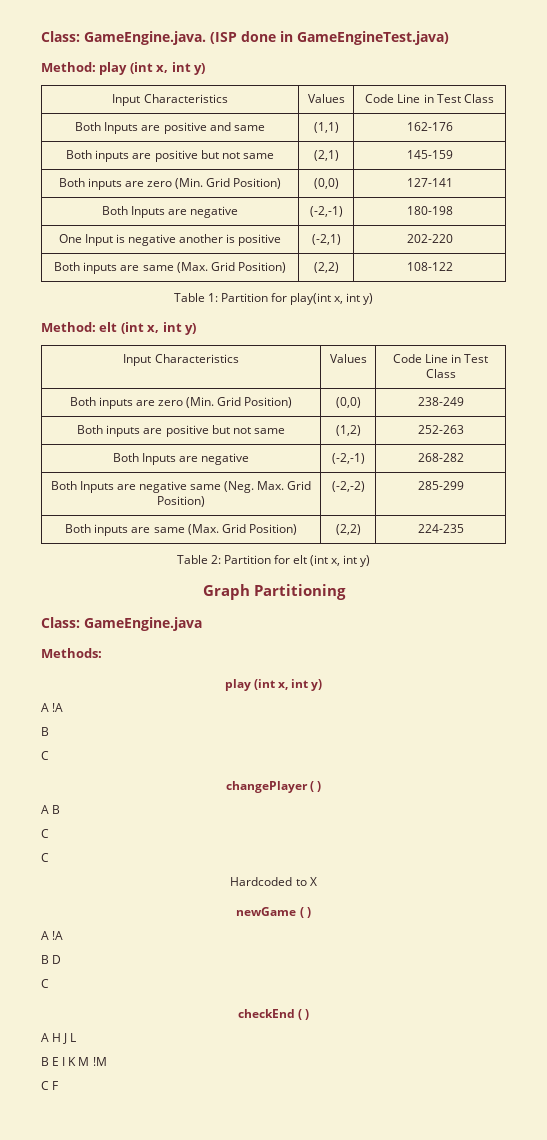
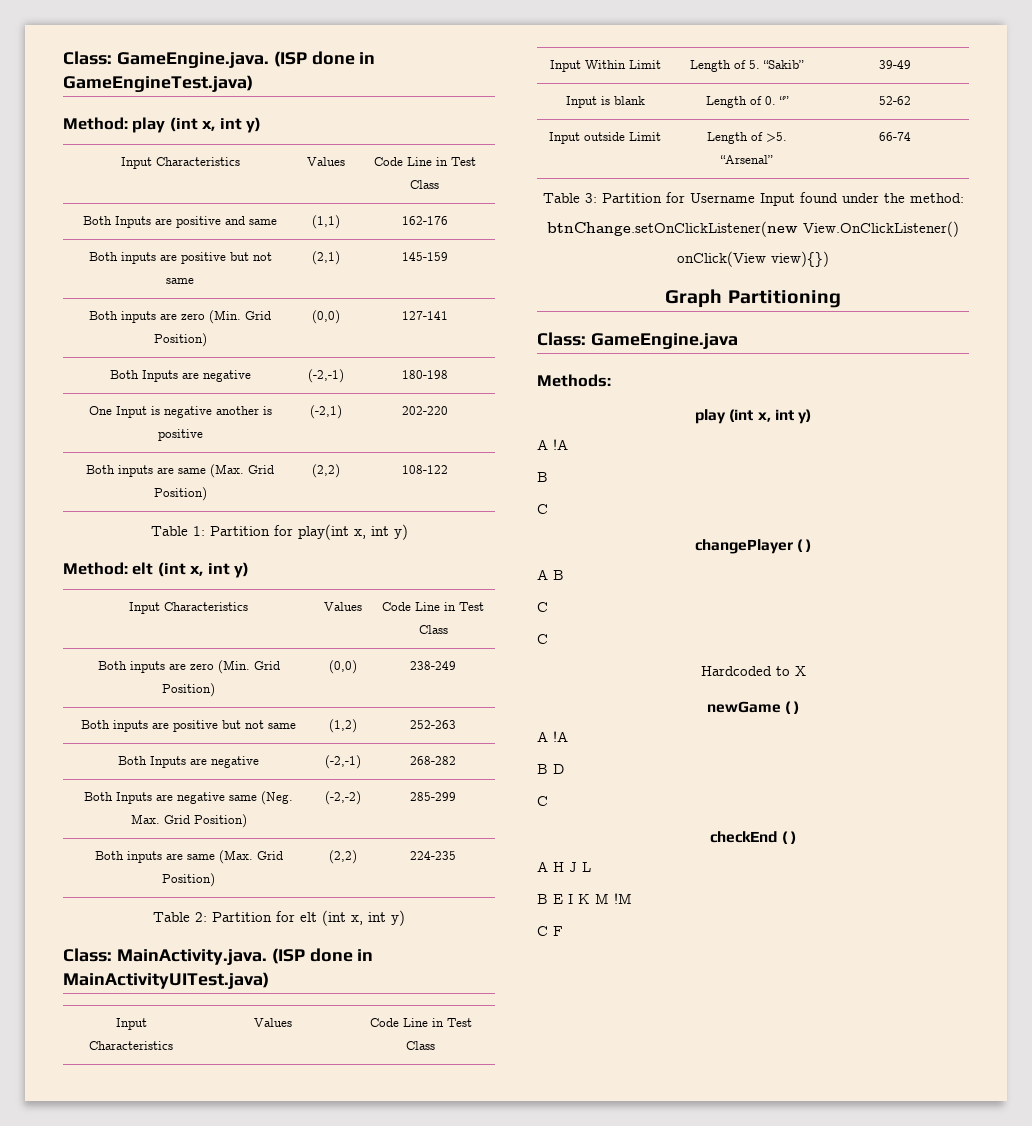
+ Class: MainActivity.java. (ISP done in MainActivityUITest.java)
+ Input Characteristics | Values | Code Line in Test Class
+ Input Within Limit | Length of 5. “Sakib” | 39-49
+ Input is blank | Length of 0. “” | 52-62
+ Input outside Limit | Length of >5. “Arsenal” | 66-74
+ Table 3: Partition for Username Input found under the method:
+ btnChange.setOnClickListener(new View.OnClickListener()
+ onClick(View view){})

